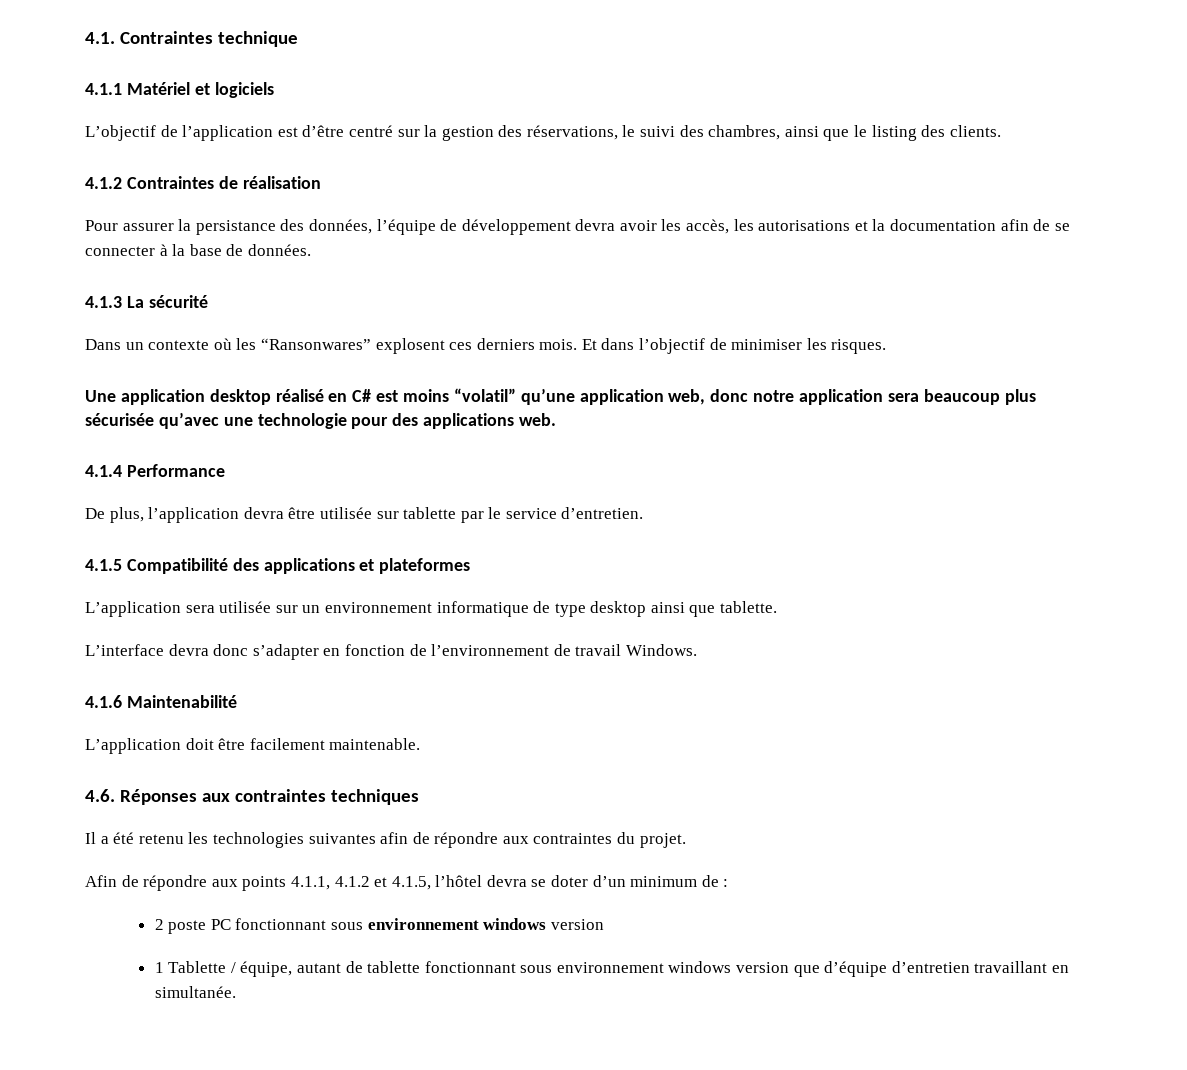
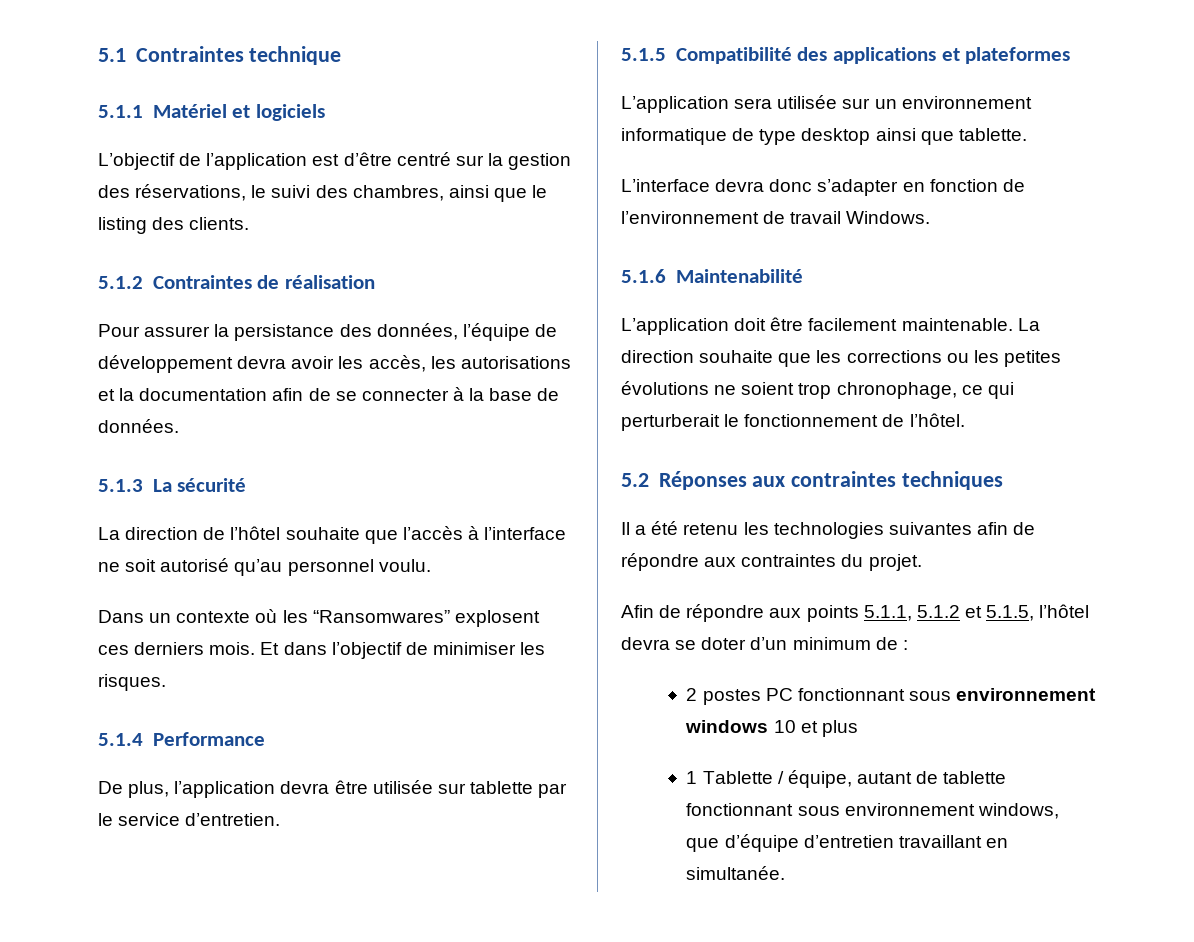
- 4.1. Contraintes technique
+ 5.1 Contraintes technique
- 4.1.1 Matériel et logiciels
+ 5.1.1 Matériel et logiciels
- 4.1.2 Contraintes de réalisation
+ 5.1.2 Contraintes de réalisation
- 4.1.3 La sécurité
+ 5.1.3 La sécurité
+ La direction de l’hôtel souhaite que l’accès à l’interface ne soit autorisé qu’au personnel voulu.
- Dans un contexte où les “Ransonwares” explosent ces derniers mois.
+ Dans un contexte où les “Ransomwares” explosent ces derniers mois.
- Une application desktop réalisé en C# est moins “volatil” qu’une application web, donc notre application sera beaucoup plus sécurisée qu’avec une technologie pour des applications web.
- 4.1.4 Performance
+ 5.1.4 Performance
- 4.1.5 Compatibilité des applications et plateformes
+ 5.1.5 Compatibilité des applications et plateformes
- 4.1.6 Maintenabilité
+ 5.1.6 Maintenabilité
- L’application doit être facilement maintenable.
- 4.6. Réponses aux contraintes techniques
+ L’application doit être facilement maintenable. La direction souhaite que les corrections ou les petites évolutions ne soient trop chronophage, ce qui perturberait le fonctionnement de l’hôtel.
+ 5.2 Réponses aux contraintes techniques
- Afin de répondre aux points 4.1.1, 4.1.2 et 4.1.5, l’hôtel devra se doter d’un minimum de :
+ Afin de répondre aux points 5.1.1, 5.1.2 et 5.1.5, l’hôtel devra se doter d’un minimum de :
- 2 poste PC fonctionnant sous environnement windows version
+ 2 postes PC fonctionnant sous environnement windows 10 et plus
- 1 Tablette / équipe, autant de tablette fonctionnant sous environnement windows version que d’équipe d’entretien travaillant en simultanée.
+ 1 Tablette / équipe, autant de tablette fonctionnant sous environnement windows, que d’équipe d’entretien travaillant en simultanée.

